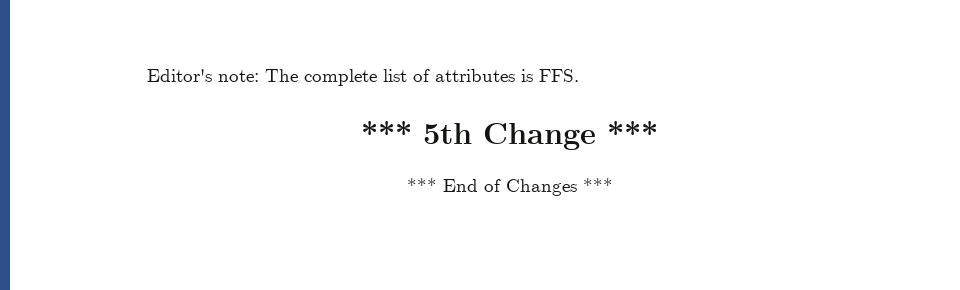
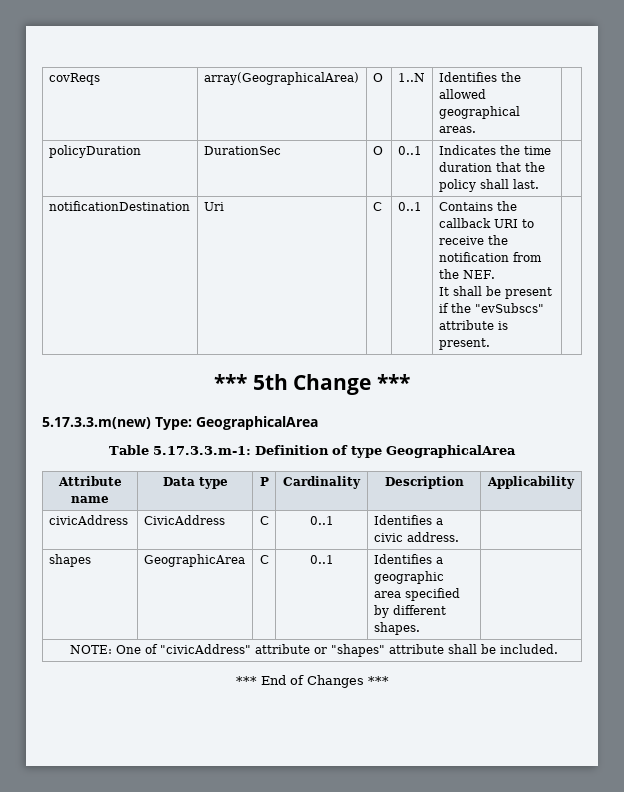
- Editor's note: The complete list of attributes is FFS.
+ covReqs | array(GeographicalArea) | O | 1..N | Identifies the allowed geographical areas. |
+ policyDuration | DurationSec | O | 0..1 | Indicates the time duration that the policy shall last. |
+ notificationDestination | Uri | C | 0..1 | Contains the callback URI to receive the notification from the NEF.
+ It shall be present if the "evSubscs" attribute is present. |
  *** 5th Change ***
+ 5.17.3.3.m(new) Type: GeographicalArea
+ Table 5.17.3.3.m-1: Definition of type GeographicalArea
+ Attribute name | Data type | P | Cardinality | Description | Applicability
+ civicAddress | CivicAddress | C | 0..1 | Identifies a civic address. |
+ shapes | GeographicArea | C | 0..1 | Identifies a geographic area specified by different shapes. |
+ NOTE: One of "civicAddress" attribute or "shapes" attribute shall be included.

